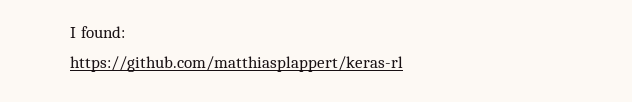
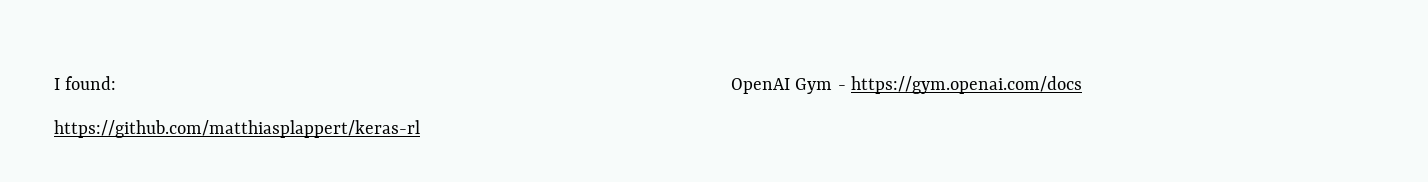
+ OpenAI Gym - https://gym.openai.com/docs

